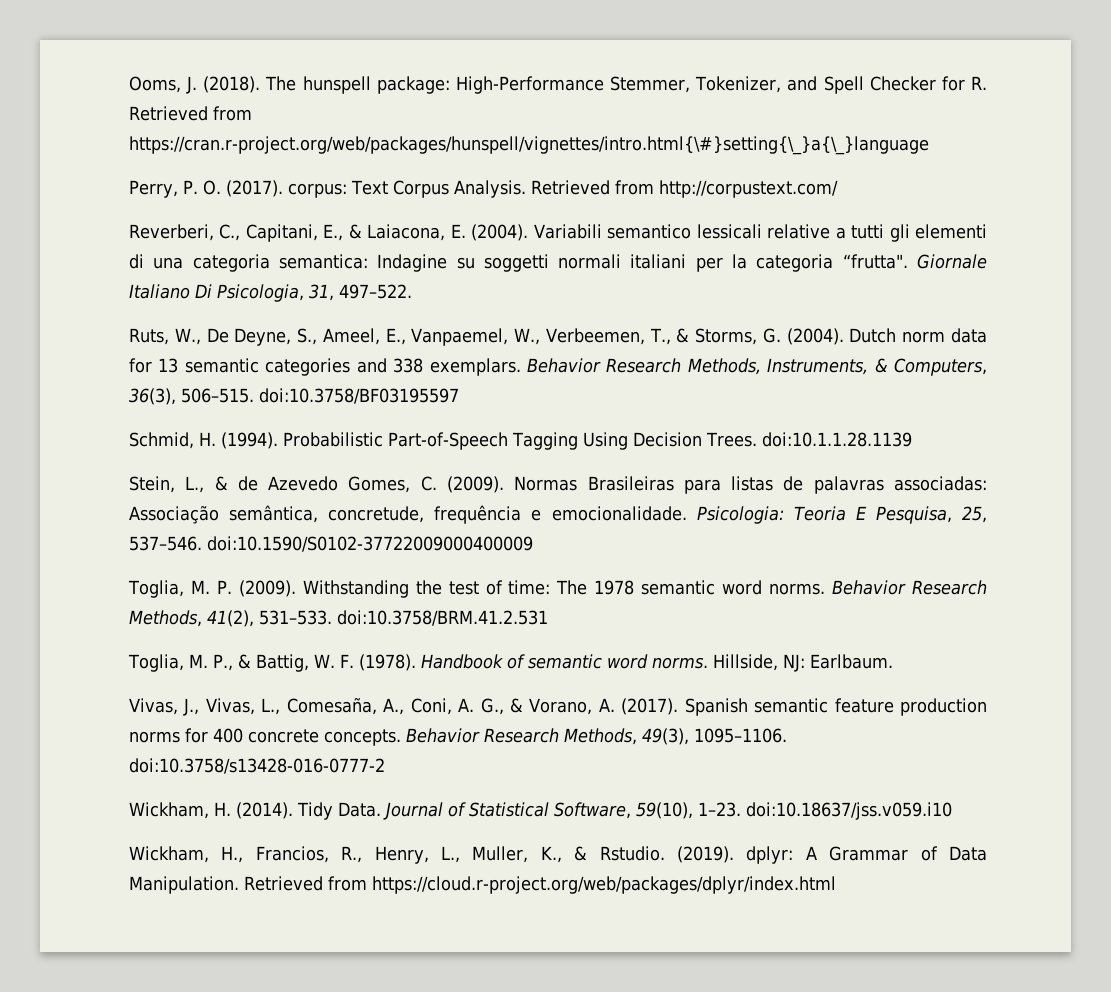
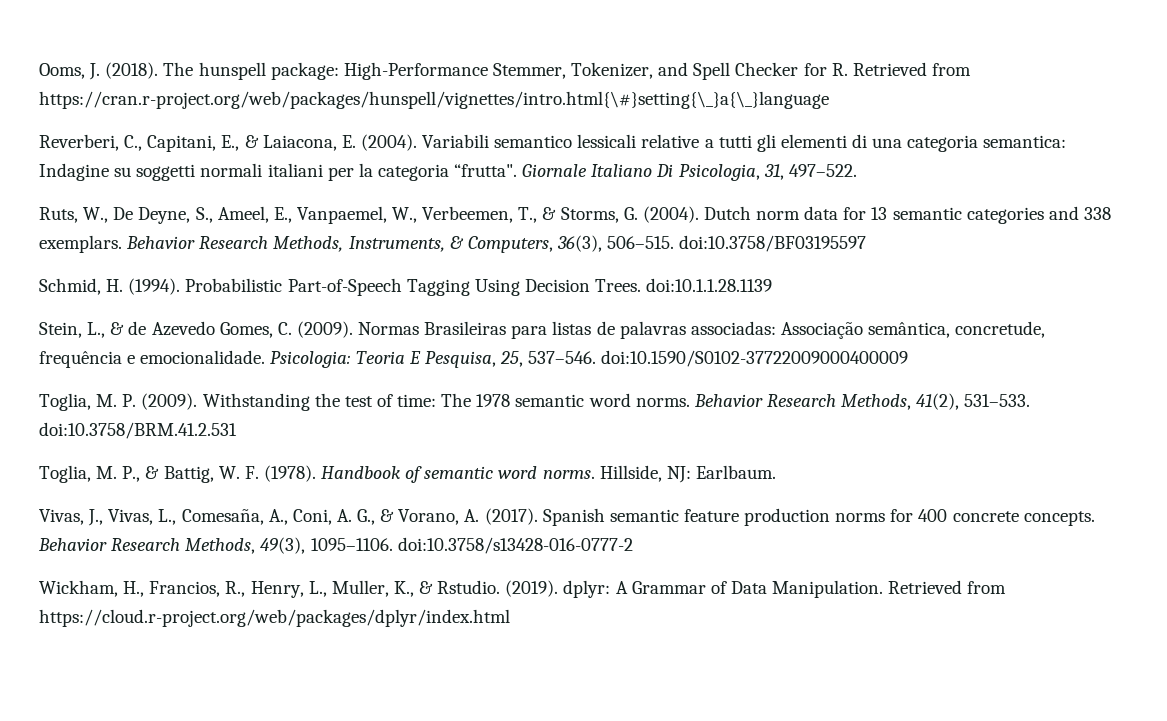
- Perry, P. O. (2017). corpus: Text Corpus Analysis. Retrieved from http://corpustext.com/
- Wickham, H. (2014). Tidy Data. Journal of Statistical Software, 59(10), 1–23. doi:10.18637/jss.v059.i10

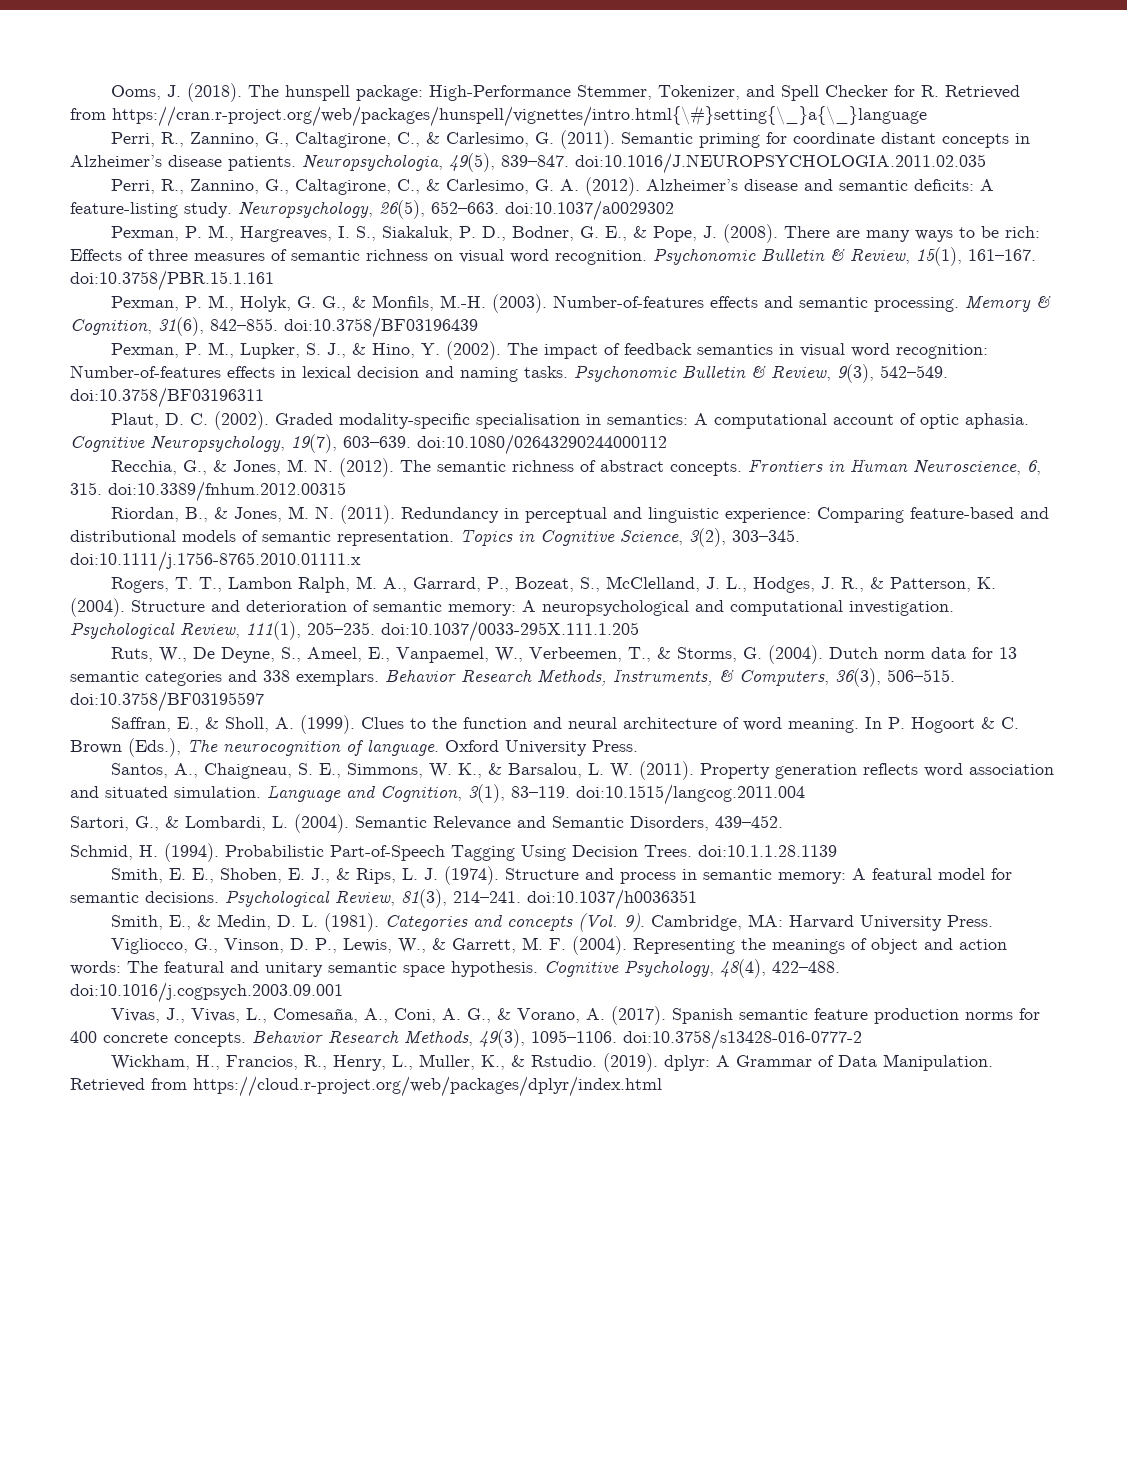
- Reverberi, C., Capitani, E., & Laiacona, E. (2004). Variabili semantico lessicali relative a tutti gli elementi di una categoria semantica: Indagine su soggetti normali italiani per la categoria “frutta". Giornale Italiano Di Psicologia, 31, 497–522.
+ Perri, R., Zannino, G., Caltagirone, C., & Carlesimo, G. (2011). Semantic priming for coordinate distant concepts in Alzheimer’s disease patients. Neuropsychologia, 49(5), 839–847. doi:10.1016/J.NEUROPSYCHOLOGIA.2011.02.035
+ Perri, R., Zannino, G., Caltagirone, C., & Carlesimo, G. A. (2012). Alzheimer’s disease and semantic deficits: A feature-listing study. Neuropsychology, 26(5), 652–663. doi:10.1037/a0029302
+ Pexman, P. M., Hargreaves, I. S., Siakaluk, P. D., Bodner, G. E., & Pope, J. (2008). There are many ways to be rich: Effects of three measures of semantic richness on visual word recognition. Psychonomic Bulletin & Review, 15(1), 161–167. doi:10.3758/PBR.15.1.161
+ Pexman, P. M., Holyk, G. G., & Monfils, M.-H. (2003). Number-of-features effects and semantic processing. Memory & Cognition, 31(6), 842–855. doi:10.3758/BF03196439
+ Pexman, P. M., Lupker, S. J., & Hino, Y. (2002). The impact of feedback semantics in visual word recognition: Number-of-features effects in lexical decision and naming tasks. Psychonomic Bulletin & Review, 9(3), 542–549. doi:10.3758/BF03196311
+ Plaut, D. C. (2002). Graded modality-specific specialisation in semantics: A computational account of optic aphasia. Cognitive Neuropsychology, 19(7), 603–639. doi:10.1080/02643290244000112
+ Recchia, G., & Jones, M. N. (2012). The semantic richness of abstract concepts. Frontiers in Human Neuroscience, 6, 315. doi:10.3389/fnhum.2012.00315
+ Riordan, B., & Jones, M. N. (2011). Redundancy in perceptual and linguistic experience: Comparing feature-based and distributional models of semantic representation. Topics in Cognitive Science, 3(2), 303–345. doi:10.1111/j.1756-8765.2010.01111.x
+ Rogers, T. T., Lambon Ralph, M. A., Garrard, P., Bozeat, S., McClelland, J. L., Hodges, J. R., & Patterson, K. (2004). Structure and deterioration of semantic memory: A neuropsychological and computational investigation. Psychological Review, 111(1), 205–235. doi:10.1037/0033-295X.111.1.205
+ Saffran, E., & Sholl, A. (1999). Clues to the function and neural architecture of word meaning. In P. Hogoort & C. Brown (Eds.), The neurocognition of language. Oxford University Press.
+ Santos, A., Chaigneau, S. E., Simmons, W. K., & Barsalou, L. W. (2011). Property generation reflects word association and situated simulation. Language and Cognition, 3(1), 83–119. doi:10.1515/langcog.2011.004
+ Sartori, G., & Lombardi, L. (2004). Semantic Relevance and Semantic Disorders, 439–452.
- Stein, L., & de Azevedo Gomes, C. (2009). Normas Brasileiras para listas de palavras associadas: Associação semântica, concretude, frequência e emocionalidade. Psicologia: Teoria E Pesquisa, 25, 537–546. doi:10.1590/S0102-37722009000400009
- Toglia, M. P. (2009). Withstanding the test of time: The 1978 semantic word norms. Behavior Research Methods, 41(2), 531–533. doi:10.3758/BRM.41.2.531
- Toglia, M. P., & Battig, W. F. (1978). Handbook of semantic word norms. Hillside, NJ: Earlbaum.
+ Smith, E. E., Shoben, E. J., & Rips, L. J. (1974). Structure and process in semantic memory: A featural model for semantic decisions. Psychological Review, 81(3), 214–241. doi:10.1037/h0036351
+ Smith, E., & Medin, D. L. (1981). Categories and concepts (Vol. 9). Cambridge, MA: Harvard University Press.
+ Vigliocco, G., Vinson, D. P., Lewis, W., & Garrett, M. F. (2004). Representing the meanings of object and action words: The featural and unitary semantic space hypothesis. Cognitive Psychology, 48(4), 422–488. doi:10.1016/j.cogpsych.2003.09.001

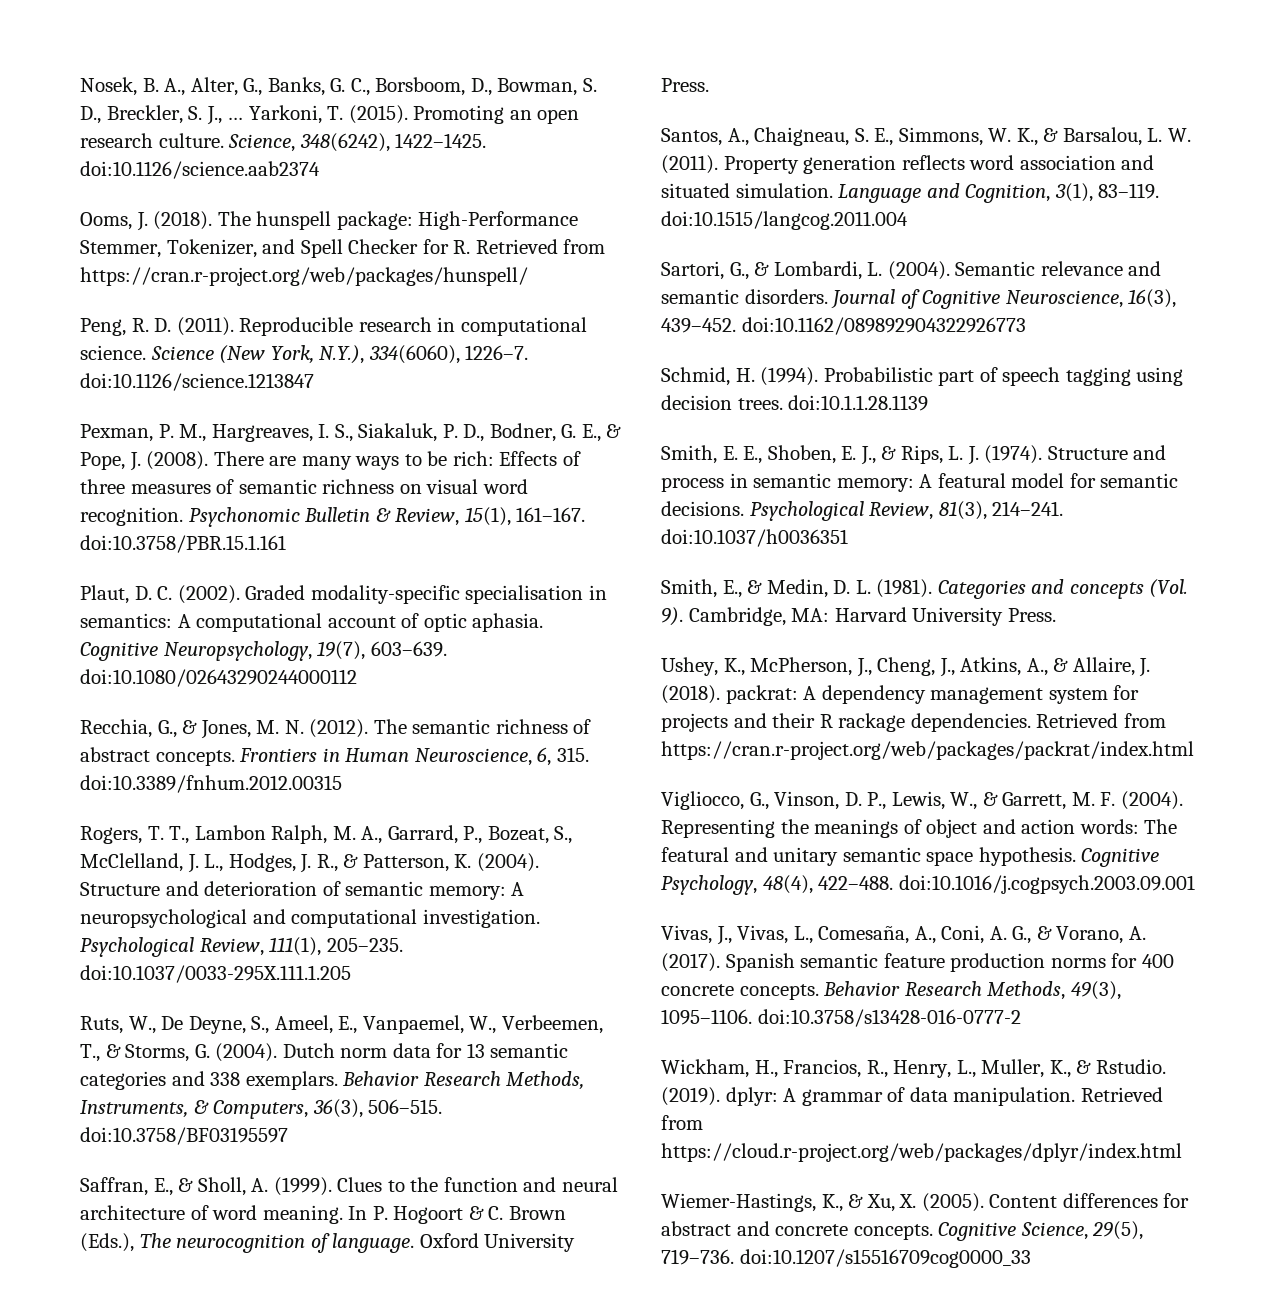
+ Nosek, B. A., Alter, G., Banks, G. C., Borsboom, D., Bowman, S. D., Breckler, S. J., … Yarkoni, T. (2015). Promoting an open research culture. Science, 348(6242), 1422–1425. doi:10.1126/science.aab2374
- The hunspell package: High-Performance Stemmer, Tokenizer, and Spell Checker for R. Retrieved from https://cran.r-project.org/web/packages/hunspell/vignettes/intro.html{\#}setting{\_}a{\_}language
- Perri, R., Zannino, G., Caltagirone, C., & Carlesimo, G. (2011). Semantic priming for coordinate distant concepts in Alzheimer’s disease patients. Neuropsychologia, 49(5), 839–847. doi:10.1016/J.NEUROPSYCHOLOGIA.2011.02.035
- Perri, R., Zannino, G., Caltagirone, C., & Carlesimo, G. A. (2012). Alzheimer’s disease and semantic deficits: A feature-listing study. Neuropsychology, 26(5), 652–663. doi:10.1037/a0029302
+ The hunspell package: High-Performance Stemmer, Tokenizer, and Spell Checker for R. Retrieved from https://cran.r-project.org/web/packages/hunspell/
+ Peng, R. D. (2011). Reproducible research in computational science. Science (New York, N.Y.), 334(6060), 1226–7. doi:10.1126/science.1213847
- Pexman, P. M., Holyk, G. G., & Monfils, M.-H. (2003). Number-of-features effects and semantic processing. Memory & Cognition, 31(6), 842–855. doi:10.3758/BF03196439
- Pexman, P. M., Lupker, S. J., & Hino, Y. (2002). The impact of feedback semantics in visual word recognition: Number-of-features effects in lexical decision and naming tasks. Psychonomic Bulletin & Review, 9(3), 542–549. doi:10.3758/BF03196311
- Riordan, B., & Jones, M. N. (2011). Redundancy in perceptual and linguistic experience: Comparing feature-based and distributional models of semantic representation. Topics in Cognitive Science, 3(2), 303–345. doi:10.1111/j.1756-8765.2010.01111.x
- Semantic Relevance and Semantic Disorders, 439–452.
+ Semantic relevance and semantic disorders. Journal of Cognitive Neuroscience, 16(3), 439–452. doi:10.1162/089892904322926773
- Probabilistic Part-of-Speech Tagging Using Decision Trees. doi:10.1.1.28.1139
+ Probabilistic part of speech tagging using decision trees. doi:10.1.1.28.1139
+ Ushey, K., McPherson, J., Cheng, J., Atkins, A., & Allaire, J. (2018). packrat: A dependency management system for projects and their R rackage dependencies. Retrieved from https://cran.r-project.org/web/packages/packrat/index.html
- (2019). dplyr: A Grammar of Data Manipulation.
+ (2019). dplyr: A grammar of data manipulation.
+ Wiemer-Hastings, K., & Xu, X. (2005). Content differences for abstract and concrete concepts. Cognitive Science, 29(5), 719–736. doi:10.1207/s15516709cog0000_33

